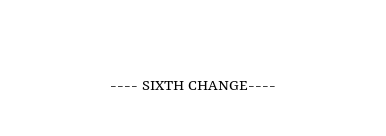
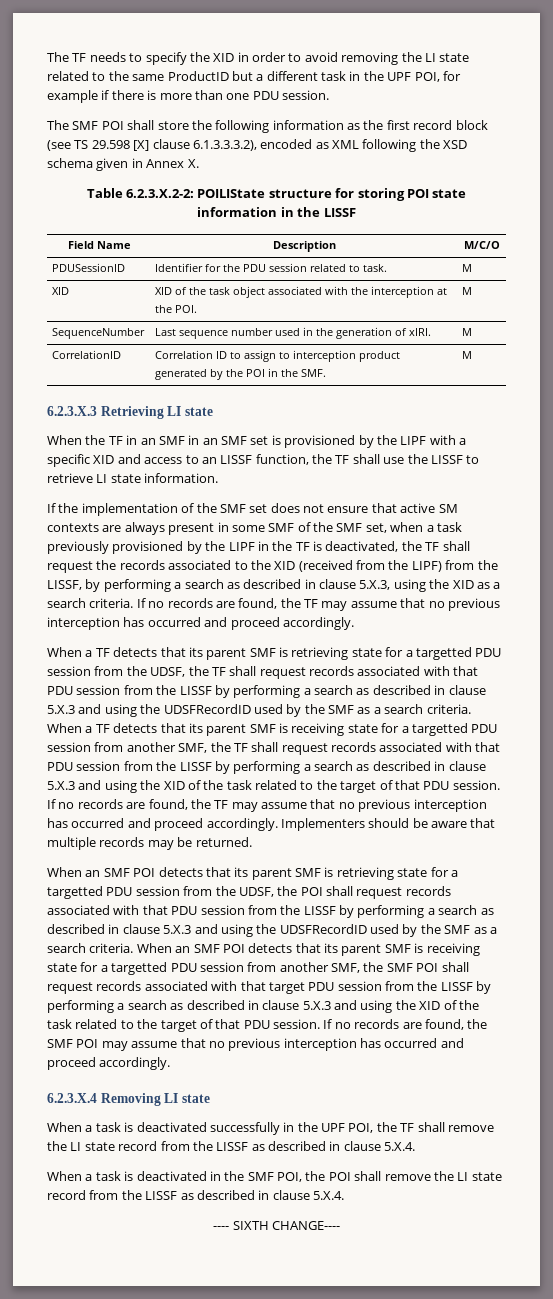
+ The TF needs to specify the XID in order to avoid removing the LI state related to the same ProductID but a different task in the UPF POI, for example if there is more than one PDU session.
+ The SMF POI shall store the following information as the first record block (see TS 29.598 [X] clause 6.1.3.3.3.2), encoded as XML following the XSD schema given in Annex X.
+ Table 6.2.3.X.2-2: POILIState structure for storing POI state information in the LISSF
+ Field Name | Description | M/C/O
+ PDUSessionID | Identifier for the PDU session related to task. | M
+ XID | XID of the task object associated with the interception at the POI. | M
+ SequenceNumber | Last sequence number used in the generation of xIRI. | M
+ CorrelationID | Correlation ID to assign to interception product generated by the POI in the SMF. | M
+ 6.2.3.X.3 Retrieving LI state
+ When the TF in an SMF in an SMF set is provisioned by the LIPF with a specific XID and access to an LISSF function, the TF shall use the LISSF to retrieve LI state information.
+ If the implementation of the SMF set does not ensure that active SM contexts are always present in some SMF of the SMF set, when a task previously provisioned by the LIPF in the TF is deactivated, the TF shall request the records associated to the XID (received from the LIPF) from the LISSF, by performing a search as described in clause 5.X.3, using the XID as a search criteria. If no records are found, the TF may assume that no previous interception has occurred and proceed accordingly.
+ When a TF detects that its parent SMF is retrieving state for a targetted PDU session from the UDSF, the TF shall request records associated with that PDU session from the LISSF by performing a search as described in clause 5.X.3 and using the UDSFRecordID used by the SMF as a search criteria. When a TF detects that its parent SMF is receiving state for a targetted PDU session from another SMF, the TF shall request records associated with that PDU session from the LISSF by performing a search as described in clause 5.X.3 and using the XID of the task related to the target of that PDU session. If no records are found, the TF may assume that no previous interception has occurred and proceed accordingly. Implementers should be aware that multiple records may be returned.
+ When an SMF POI detects that its parent SMF is retrieving state for a targetted PDU session from the UDSF, the POI shall request records associated with that PDU session from the LISSF by performing a search as described in clause 5.X.3 and using the UDSFRecordID used by the SMF as a search criteria. When an SMF POI detects that its parent SMF is receiving state for a targetted PDU session from another SMF, the SMF POI shall request records associated with that target PDU session from the LISSF by performing a search as described in clause 5.X.3 and using the XID of the task related to the target of that PDU session. If no records are found, the SMF POI may assume that no previous interception has occurred and proceed accordingly.
+ 6.2.3.X.4 Removing LI state
+ When a task is deactivated successfully in the UPF POI, the TF shall remove the LI state record from the LISSF as described in clause 5.X.4.
+ When a task is deactivated in the SMF POI, the POI shall remove the LI state record from the LISSF as described in clause 5.X.4.

